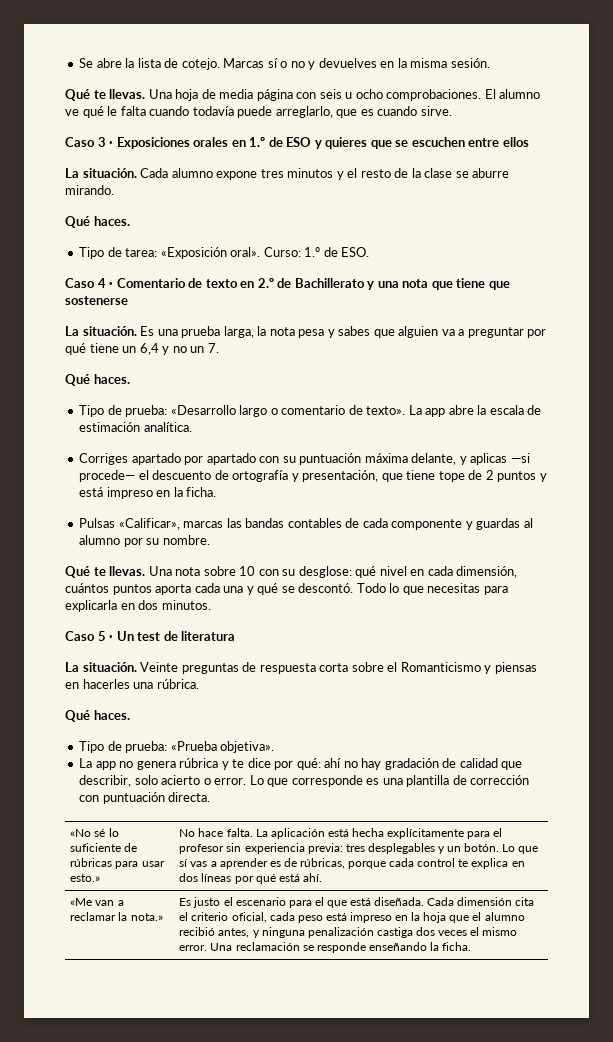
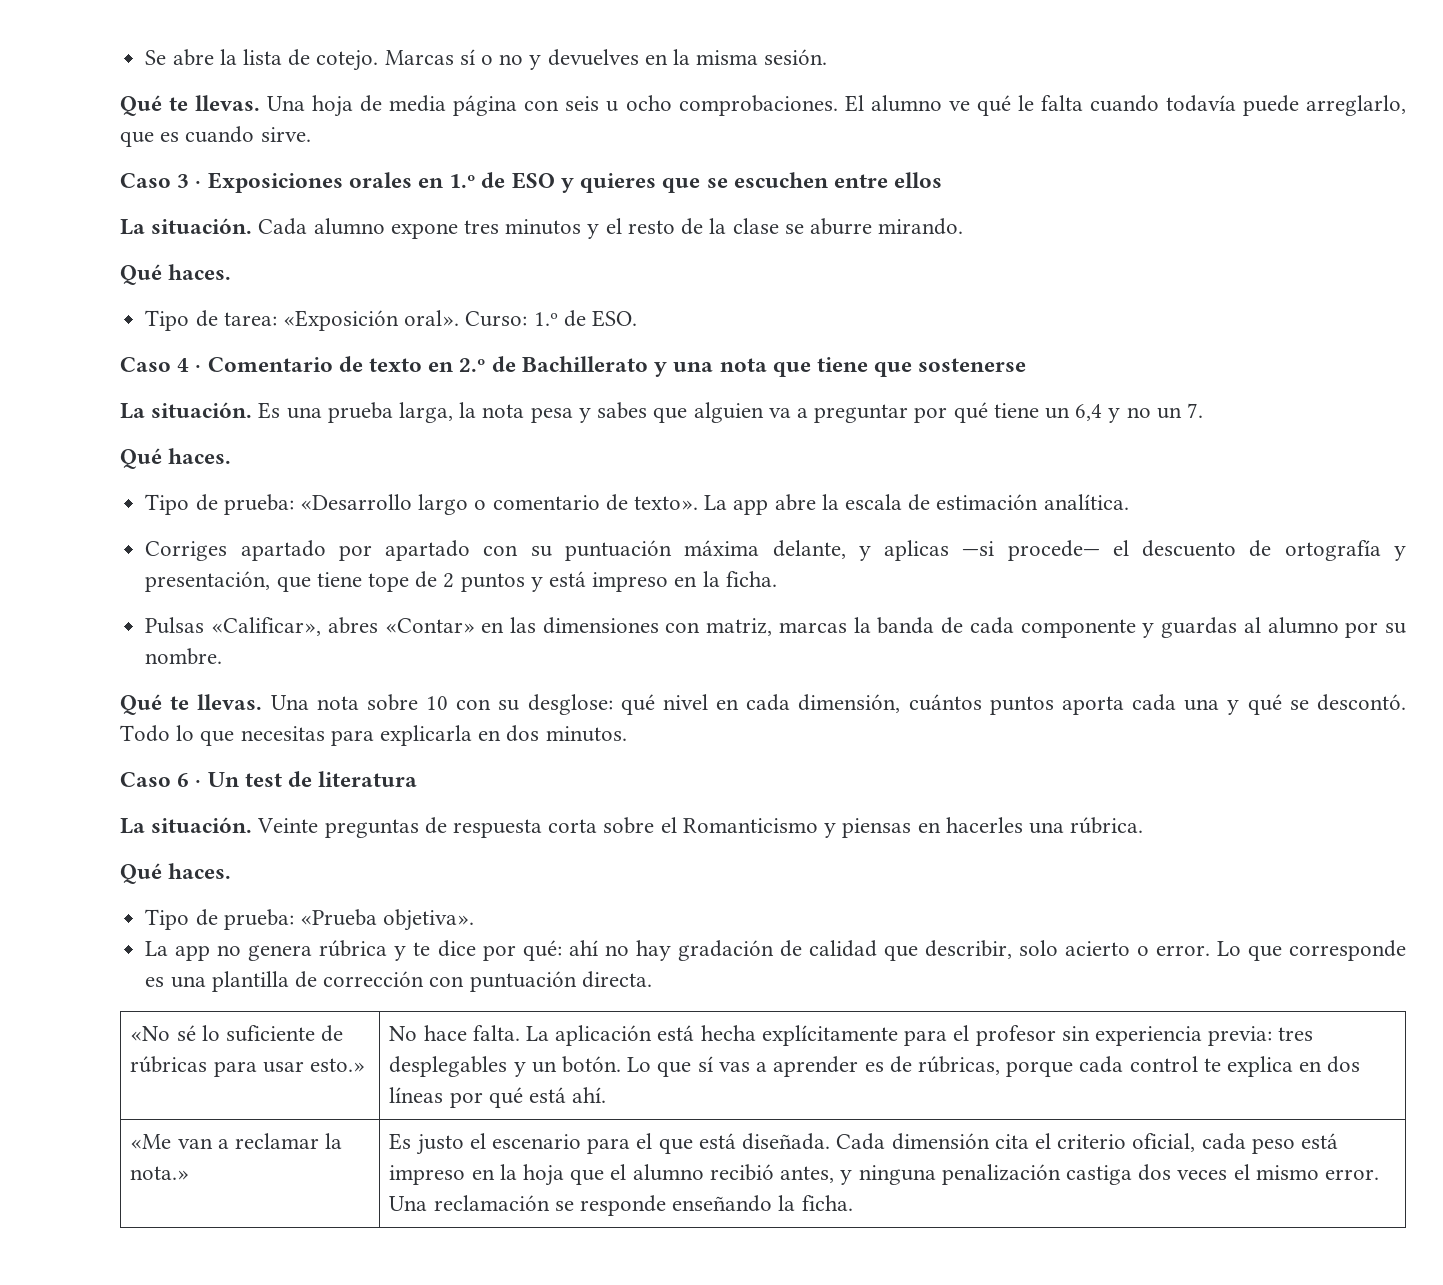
- Pulsas «Calificar», marcas las bandas contables de cada componente y guardas al alumno por su nombre.
+ Pulsas «Calificar», abres «Contar» en las dimensiones con matriz, marcas la banda de cada componente y guardas al alumno por su nombre.
- Caso 5 · Un test de literatura
+ Caso 6 · Un test de literatura

